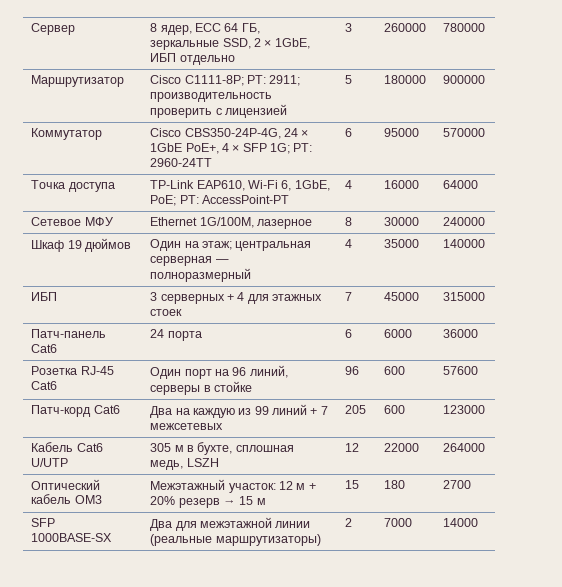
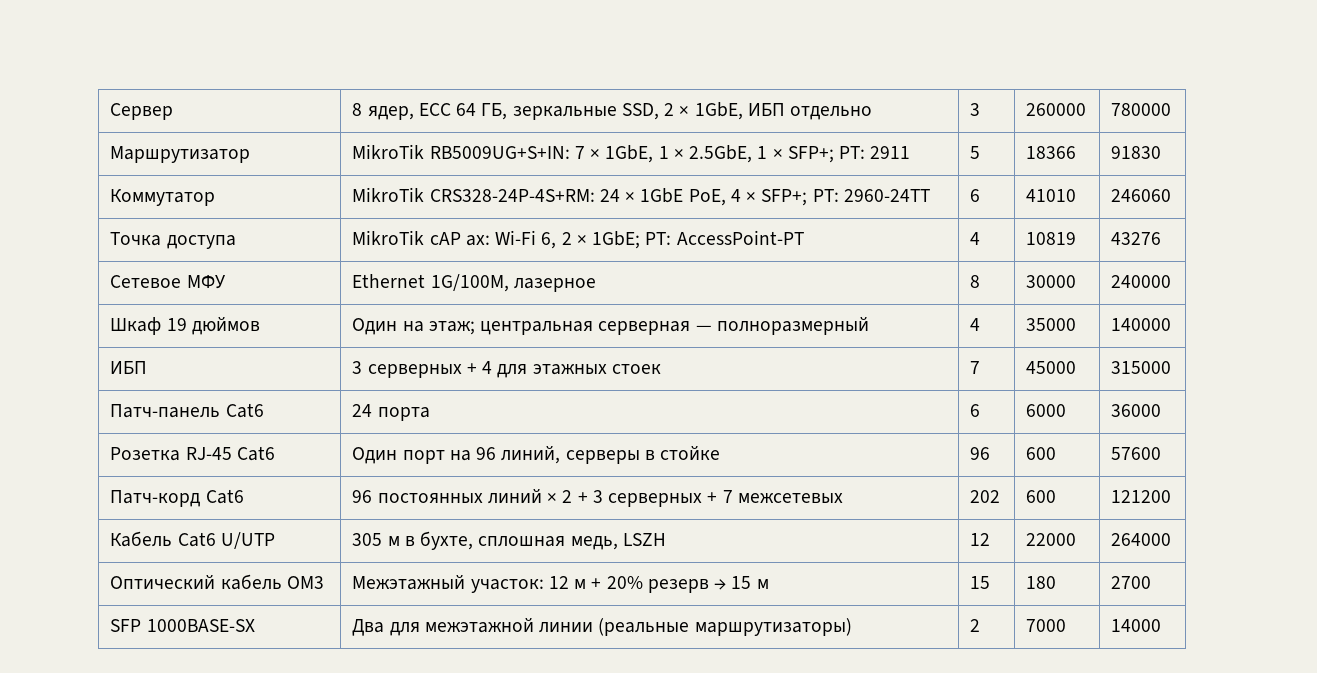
- Маршрутизатор | Cisco C1111-8P; PT: 2911; производительность проверить с лицензией | 5 | 180000 | 900000
+ Маршрутизатор | MikroTik RB5009UG+S+IN: 7 × 1GbE, 1 × 2.5GbE, 1 × SFP+; PT: 2911 | 5 | 18366 | 91830
- Коммутатор | Cisco CBS350-24P-4G, 24 × 1GbE PoE+, 4 × SFP 1G; PT: 2960-24TT | 6 | 95000 | 570000
+ Коммутатор | MikroTik CRS328-24P-4S+RM: 24 × 1GbE PoE, 4 × SFP+; PT: 2960-24TT | 6 | 41010 | 246060
- Точка доступа | TP-Link EAP610, Wi-Fi 6, 1GbE, PoE; PT: AccessPoint-PT | 4 | 16000 | 64000
+ Точка доступа | MikroTik cAP ax: Wi-Fi 6, 2 × 1GbE; PT: AccessPoint-PT | 4 | 10819 | 43276
- Патч-корд Cat6 | Два на каждую из 99 линий + 7 межсетевых | 205 | 600 | 123000
+ Патч-корд Cat6 | 96 постоянных линий × 2 + 3 серверных + 7 межсетевых | 202 | 600 | 121200

